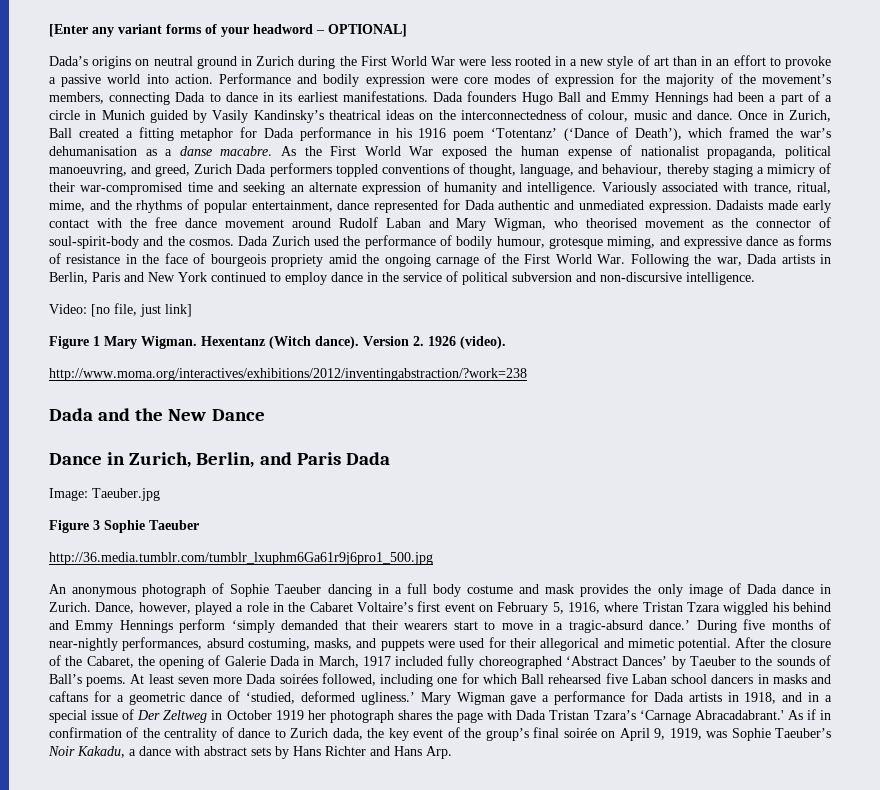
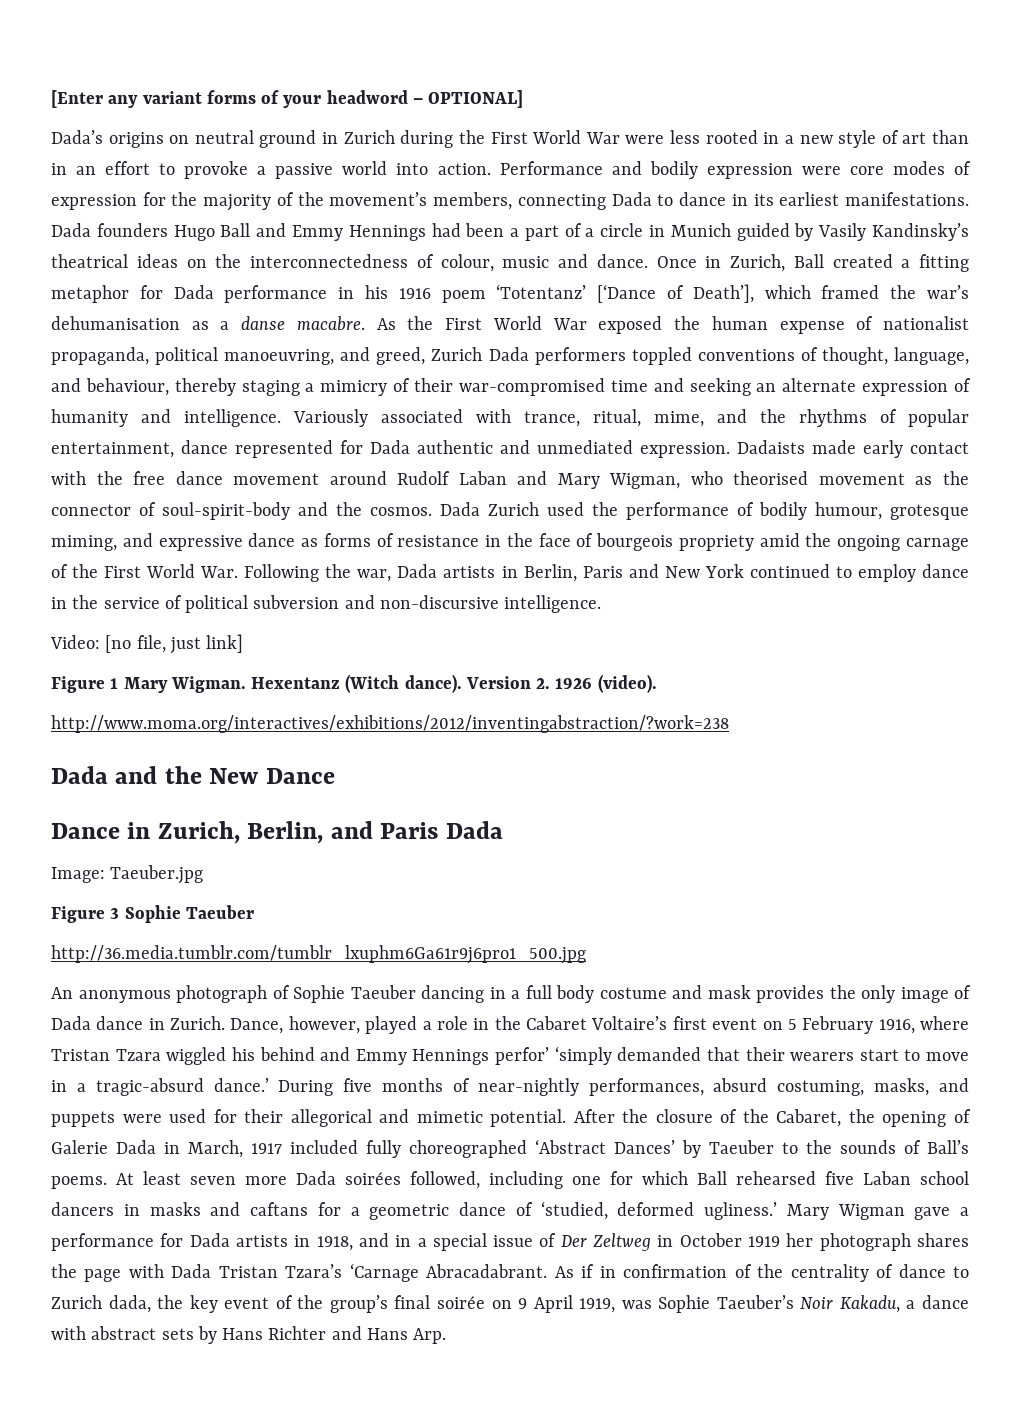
- Once in Zurich, Ball created a fitting metaphor for Dada performance in his 1916 poem ‘Totentanz’ (‘Dance of Death’), which framed the war’s dehumanisation as a danse macabre.
+ Once in Zurich, Ball created a fitting metaphor for Dada performance in his 1916 poem ‘Totentanz’ [‘Dance of Death’], which framed the war’s dehumanisation as a danse macabre.
- Dance, however, played a role in the Cabaret Voltaire’s first event on February 5, 1916, where Tristan Tzara wiggled his behind and Emmy Hennings perform ‘simply demanded that their wearers start to move in a tragic-absurd dance.’
+ Dance, however, played a role in the Cabaret Voltaire’s first event on 5 February 1916, where Tristan Tzara wiggled his behind and Emmy Hennings perfor’ ‘simply demanded that their wearers start to move in a tragic-absurd dance.’
- Mary Wigman gave a performance for Dada artists in 1918, and in a special issue of Der Zeltweg in October 1919 her photograph shares the page with Dada Tristan Tzara’s ‘Carnage Abracadabrant.'
+ Mary Wigman gave a performance for Dada artists in 1918, and in a special issue of Der Zeltweg in October 1919 her photograph shares the page with Dada Tristan Tzara’s ‘Carnage Abracadabrant.
- As if in confirmation of the centrality of dance to Zurich dada, the key event of the group’s final soirée on April 9, 1919, was Sophie Taeuber’s Noir Kakadu, a dance with abstract sets by Hans Richter and Hans Arp.
+ As if in confirmation of the centrality of dance to Zurich dada, the key event of the group’s final soirée on 9 April 1919, was Sophie Taeuber’s Noir Kakadu, a dance with abstract sets by Hans Richter and Hans Arp.

